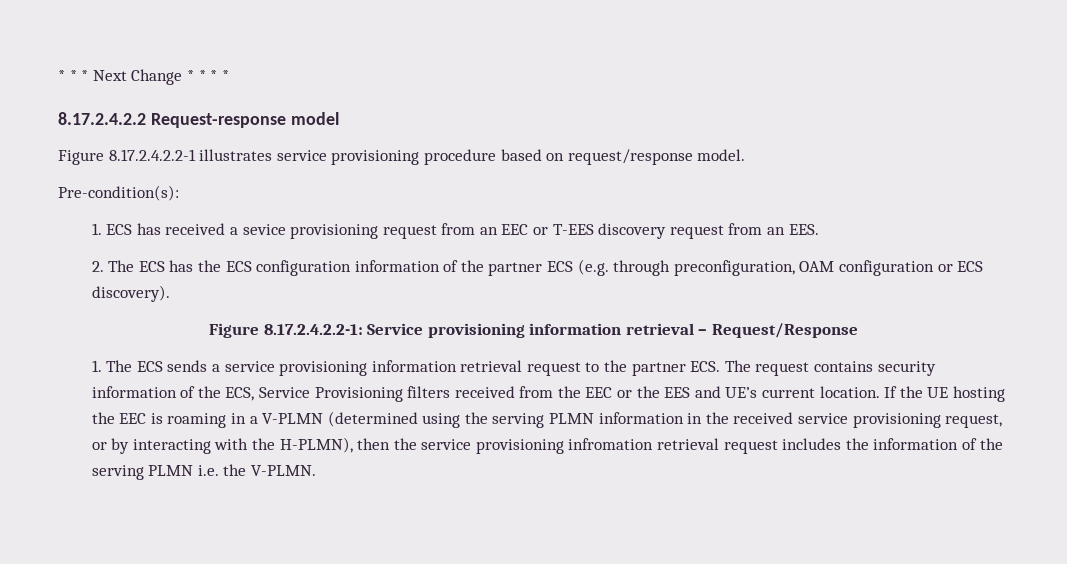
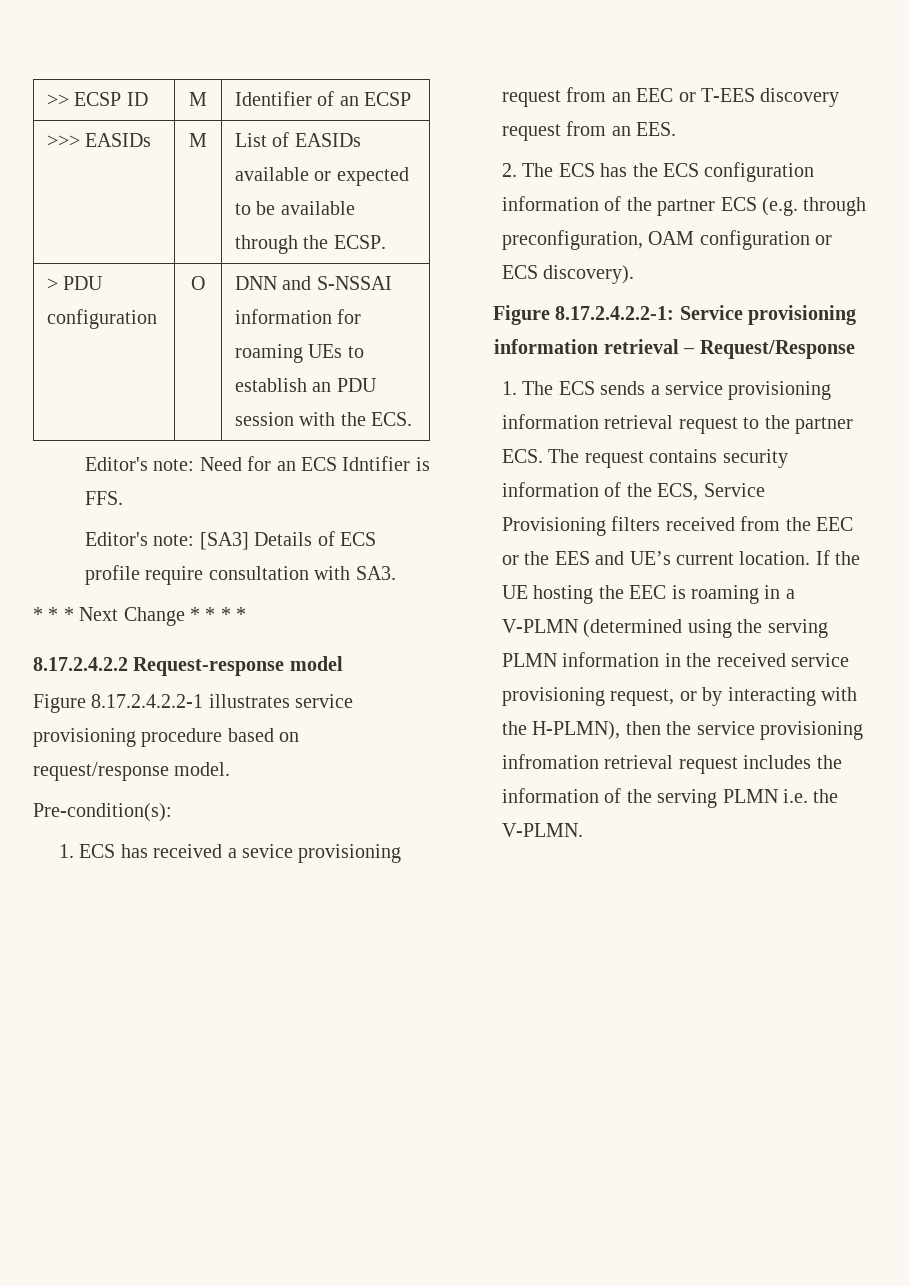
+ >> ECSP ID | M | Identifier of an ECSP
+ >>> EASIDs | M | List of EASIDs available or expected to be available through the ECSP.
+ > PDU configuration | O | DNN and S-NSSAI information for roaming UEs to establish an PDU session with the ECS.
+ Editor's note: Need for an ECS Idntifier is FFS.
+ Editor's note: [SA3] Details of ECS profile require consultation with SA3.

